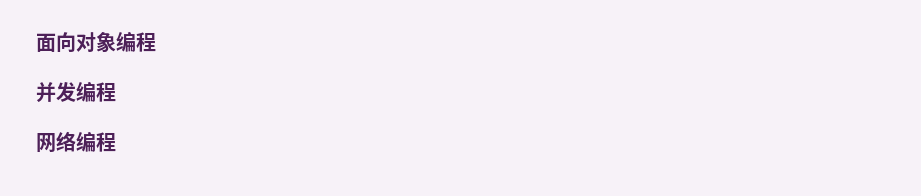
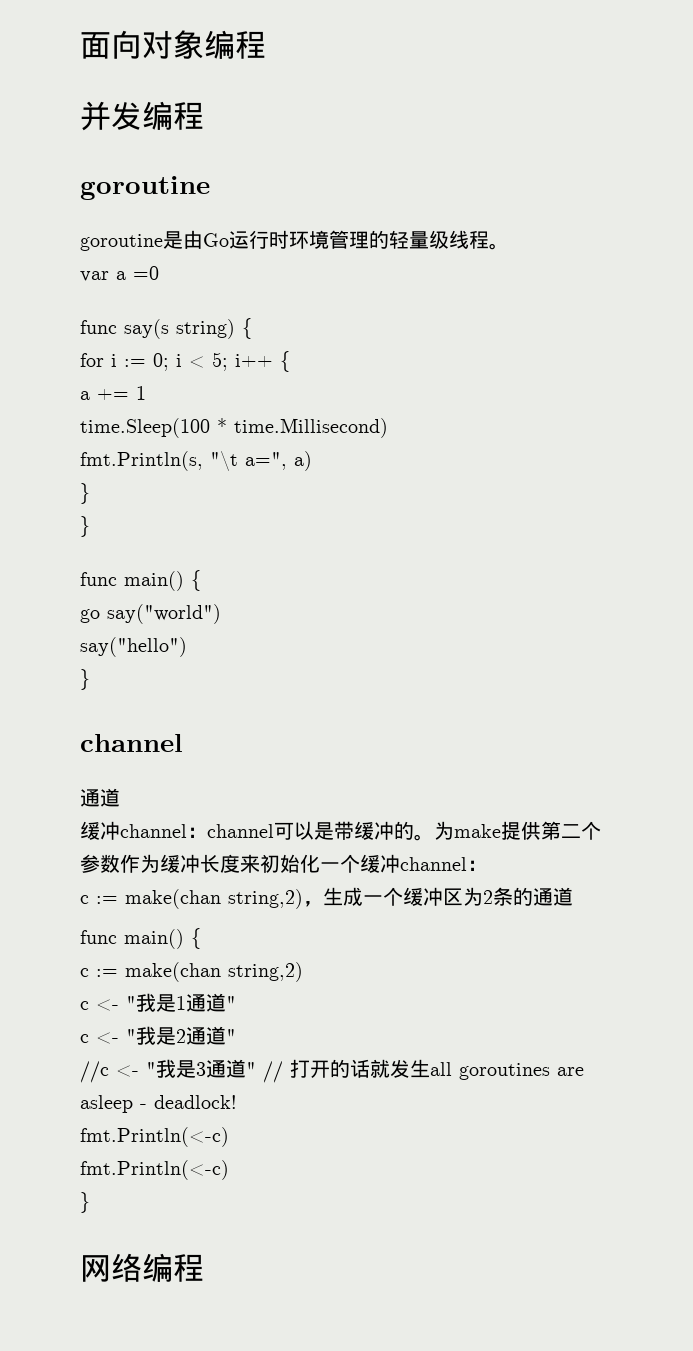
  并发编程
+ goroutine
+ goroutine是由Go运行时环境管理的轻量级线程。
+ var a =0
+ func say(s string) {
+ for i := 0; i < 5; i++ {
+ a += 1
+ time.Sleep(100 * time.Millisecond)
+ fmt.Println(s, "\t a=", a)
+ }
+ }
+ func main() {
+ go say("world")
+ say("hello")
+ }
+ channel
+ 通道
+ 缓冲channel：channel可以是带缓冲的。为make提供第二个参数作为缓冲长度来初始化一个缓冲channel：
+ c := make(chan string,2)，生成一个缓冲区为2条的通道
+ func main() {
+ c := make(chan string,2)
+ c <- "我是1通道"
+ c <- "我是2通道"
+ //c <- "我是3通道" // 打开的话就发生all goroutines are asleep - deadlock!
+ fmt.Println(<-c)
+ fmt.Println(<-c)
+ }

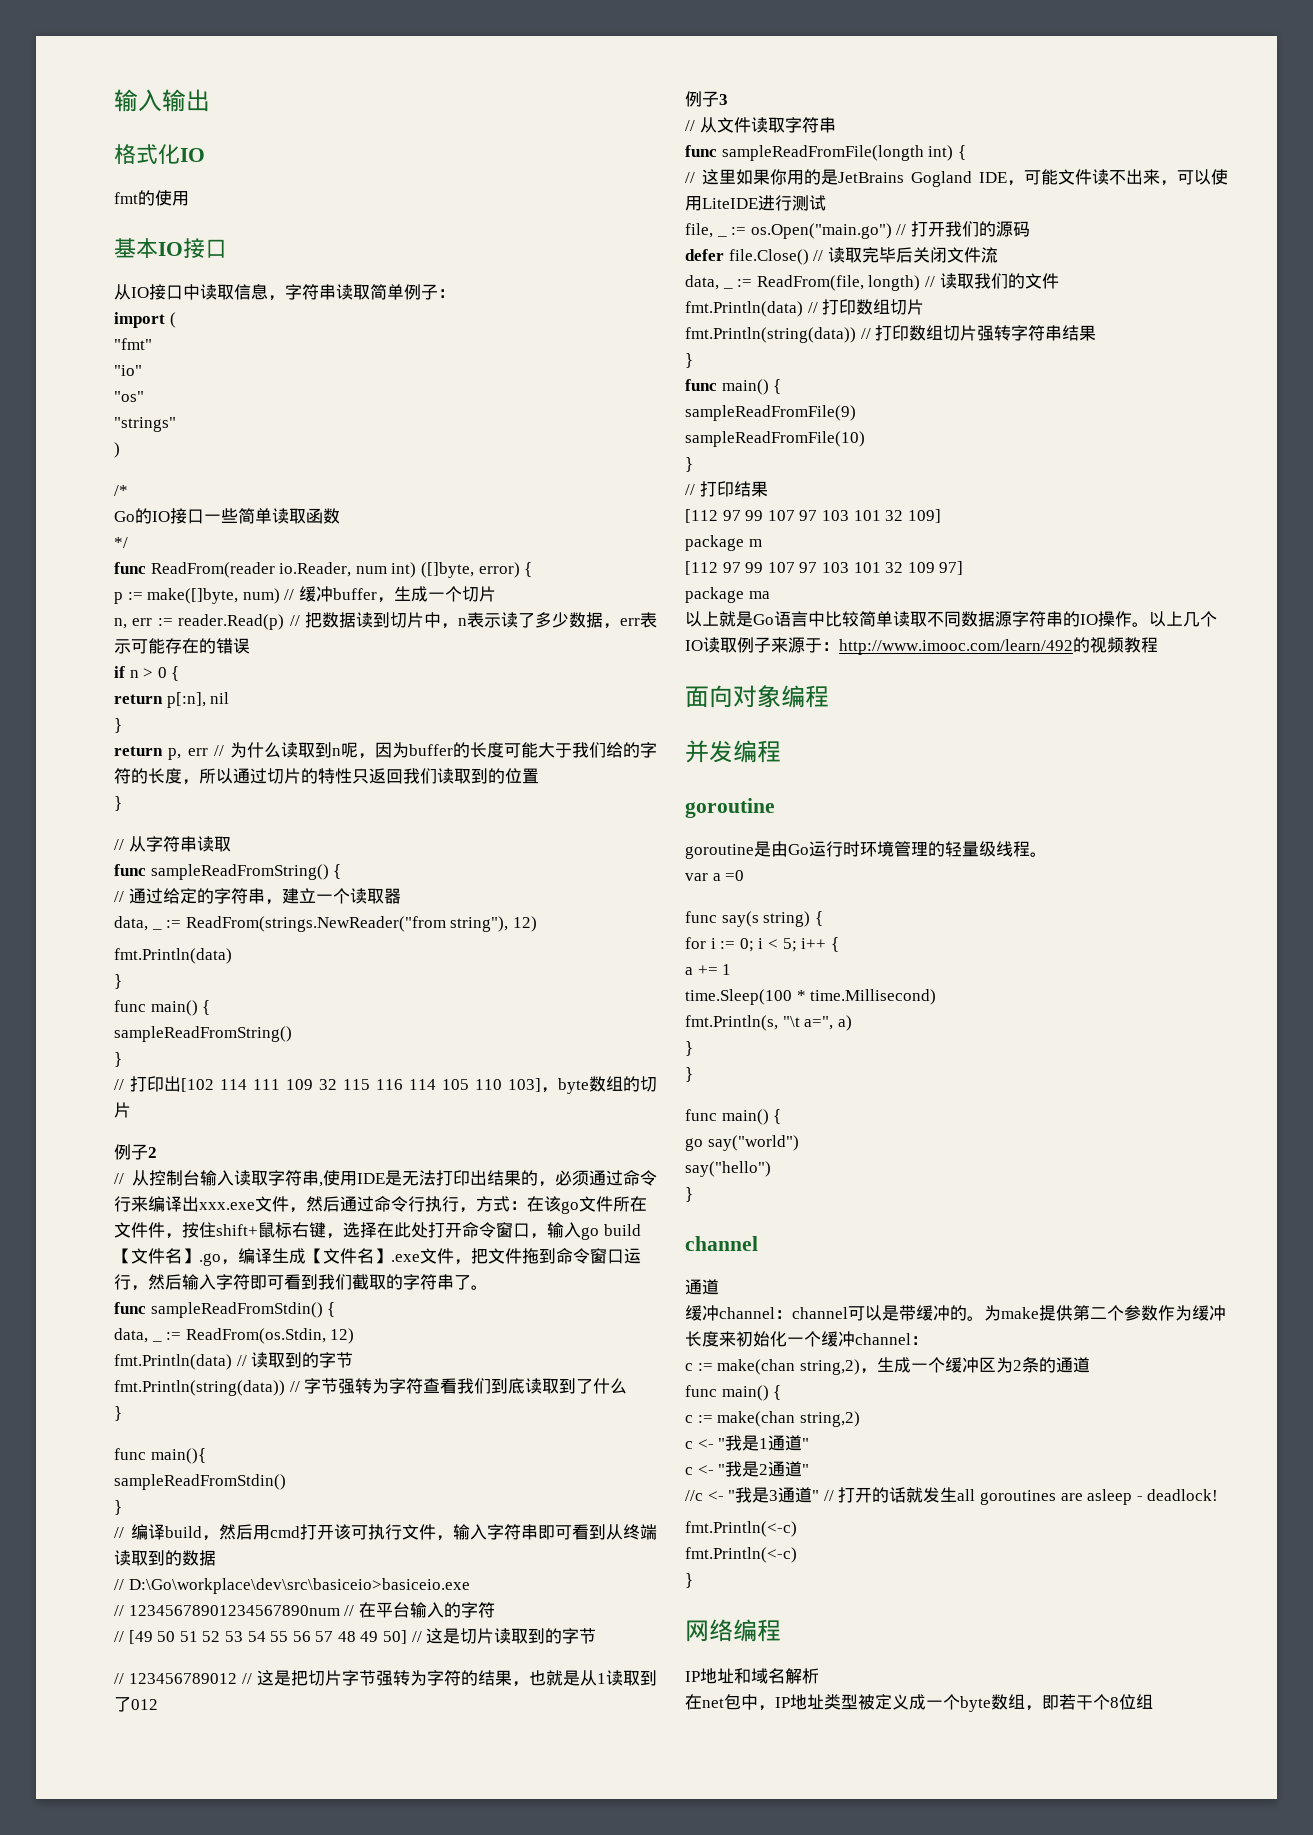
+ 输入输出
+ 格式化IO
+ fmt的使用
+ 基本IO接口
+ 从IO接口中读取信息，字符串读取简单例子：
+ import (
+ "fmt"
+ "io"
+ "os"
+ "strings"
+ )
+ /*
+ Go的IO接口一些简单读取函数
+ */
+ func ReadFrom(reader io.Reader, num int) ([]byte, error) {
+ p := make([]byte, num) // 缓冲buffer，生成一个切片
+ n, err := reader.Read(p) // 把数据读到切片中，n表示读了多少数据，err表示可能存在的错误
+ if n > 0 {
+ return p[:n], nil
+ }
+ return p, err // 为什么读取到n呢，因为buffer的长度可能大于我们给的字符的长度，所以通过切片的特性只返回我们读取到的位置
+ }
+ // 从字符串读取
+ func sampleReadFromString() {
+ // 通过给定的字符串，建立一个读取器
+ data, _ := ReadFrom(strings.NewReader("from string"), 12)
+ fmt.Println(data)
+ }
+ func main() {
+ sampleReadFromString()
+ }
+ // 打印出[102 114 111 109 32 115 116 114 105 110 103]，byte数组的切片
+ 例子2
+ // 从控制台输入读取字符串,使用IDE是无法打印出结果的，必须通过命令行来编译出xxx.exe文件，然后通过命令行执行，方式：在该go文件所在文件件，按住shift+鼠标右键，选择在此处打开命令窗口，输入go build【文件名】.go，编译生成【文件名】.exe文件，把文件拖到命令窗口运行，然后输入字符即可看到我们截取的字符串了。
+ func sampleReadFromStdin() {
+ data, _ := ReadFrom(os.Stdin, 12)
+ fmt.Println(data) // 读取到的字节
+ fmt.Println(string(data)) // 字节强转为字符查看我们到底读取到了什么
+ }
+ func main(){
+ sampleReadFromStdin()
+ }
+ // 编译build，然后用cmd打开该可执行文件，输入字符串即可看到从终端读取到的数据
+ // D:\Go\workplace\dev\src\basiceio>basiceio.exe
+ // 12345678901234567890num // 在平台输入的字符
+ // [49 50 51 52 53 54 55 56 57 48 49 50] // 这是切片读取到的字节
+ // 123456789012 // 这是把切片字节强转为字符的结果，也就是从1读取到了012
+ 例子3
+ // 从文件读取字符串
+ func sampleReadFromFile(longth int) {
+ // 这里如果你用的是JetBrains Gogland IDE，可能文件读不出来，可以使用LiteIDE进行测试
+ file, _ := os.Open("main.go") // 打开我们的源码
+ defer file.Close() // 读取完毕后关闭文件流
+ data, _ := ReadFrom(file, longth) // 读取我们的文件
+ fmt.Println(data) // 打印数组切片
+ fmt.Println(string(data)) // 打印数组切片强转字符串结果
+ }
+ func main() {
+ sampleReadFromFile(9)
+ sampleReadFromFile(10)
+ }
+ // 打印结果
+ [112 97 99 107 97 103 101 32 109]
+ package m
+ [112 97 99 107 97 103 101 32 109 97]
+ package ma
+ 以上就是Go语言中比较简单读取不同数据源字符串的IO操作。以上几个IO读取例子来源于：http://www.imooc.com/learn/492的视频教程
+ IP地址和域名解析
+ 在net包中，IP地址类型被定义成一个byte数组，即若干个8位组

